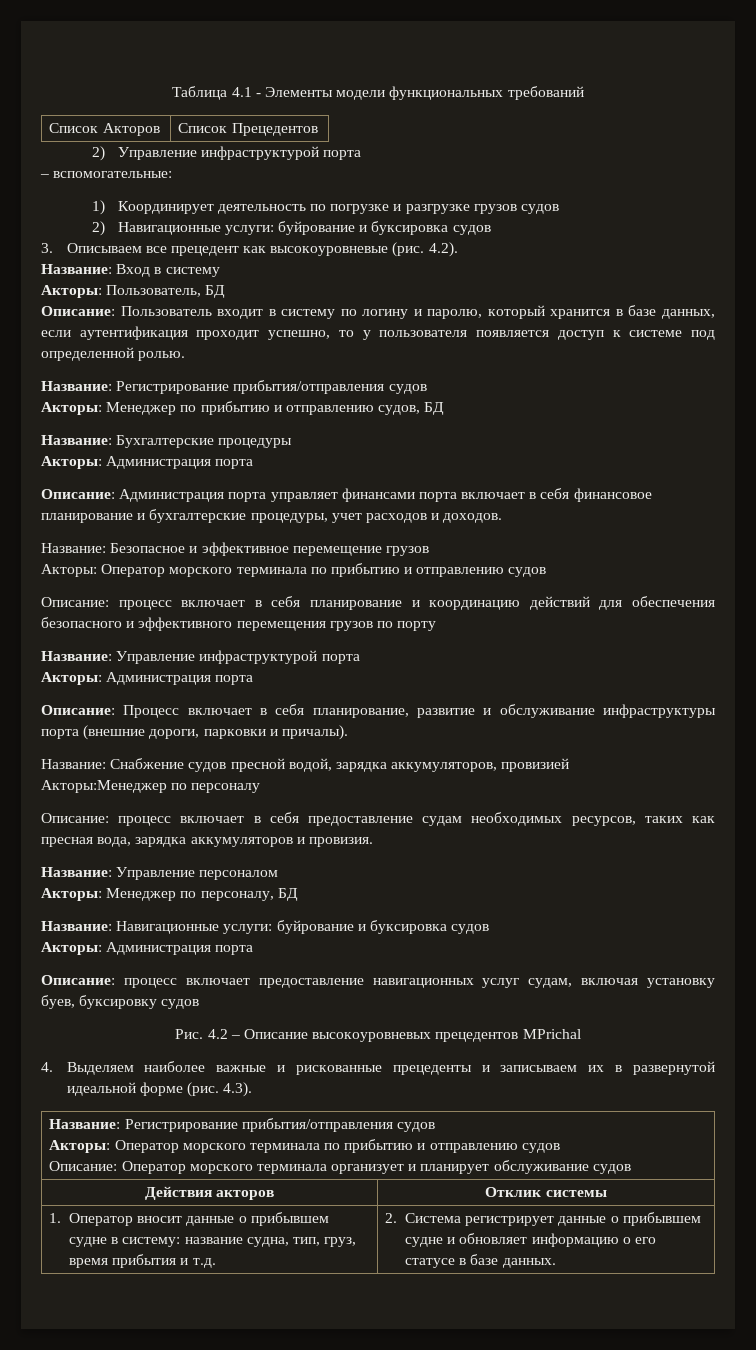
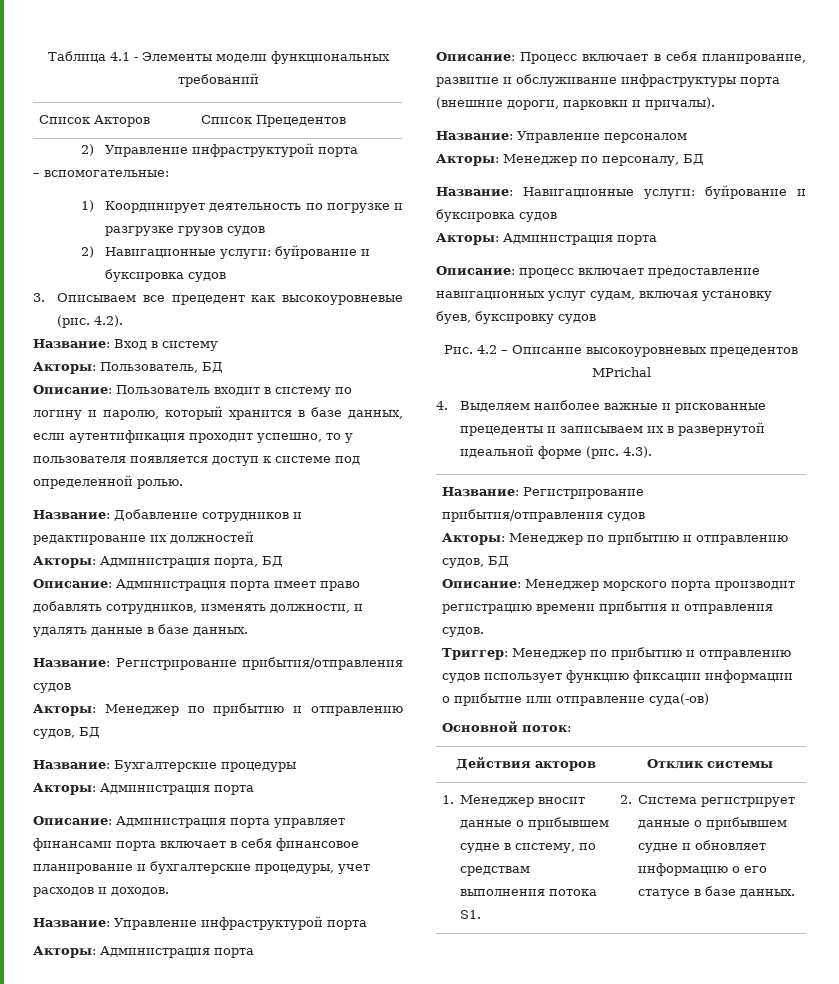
+ Название: Добавление сотрудников и редактирование их должностей
+ Акторы: Администрация порта, БД
+ Описание: Администрация порта имеет право добавлять сотрудников, изменять должности, и удалять данные в базе данных.
- Название: Безопасное и эффективное перемещение грузов
- Акторы: Оператор морского терминала по прибытию и отправлению судов
- Описание: процесс включает в себя планирование и координацию действий для обеспечения безопасного и эффективного перемещения грузов по порту
- Название: Снабжение судов пресной водой, зарядка аккумуляторов, провизией
- Акторы:Менеджер по персоналу
- Описание: процесс включает в себя предоставление судам необходимых ресурсов, таких как пресная вода, зарядка аккумуляторов и провизия.
  4.3).
  Название: Регистрирование прибытия/отправления судов
- Акторы: Оператор морского терминала по прибытию и отправлению судов
- Описание: Оператор морского терминала организует и планирует обслуживание судов
+ Акторы: Менеджер по прибытию и отправлению судов, БД
+ Описание: Менеджер морского порта производит регистрацию времени прибытия и отправления судов.
+ Триггер: Менеджер по прибытию и отправлению судов использует функцию фиксации информации о прибытие или отправление суда(-ов)
+ Основной поток:
- 1. Оператор вносит данные о прибывшем судне в систему: название судна, тип, груз, время прибытия и т.д. | 2. Система регистрирует данные о прибывшем судне и обновляет информацию о его статусе в базе данных.
+ 1. Менеджер вносит данные о прибывшем судне в систему, по средствам выполнения потока S1. | 2. Система регистрирует данные о прибывшем судне и обновляет информацию о его статусе в базе данных.

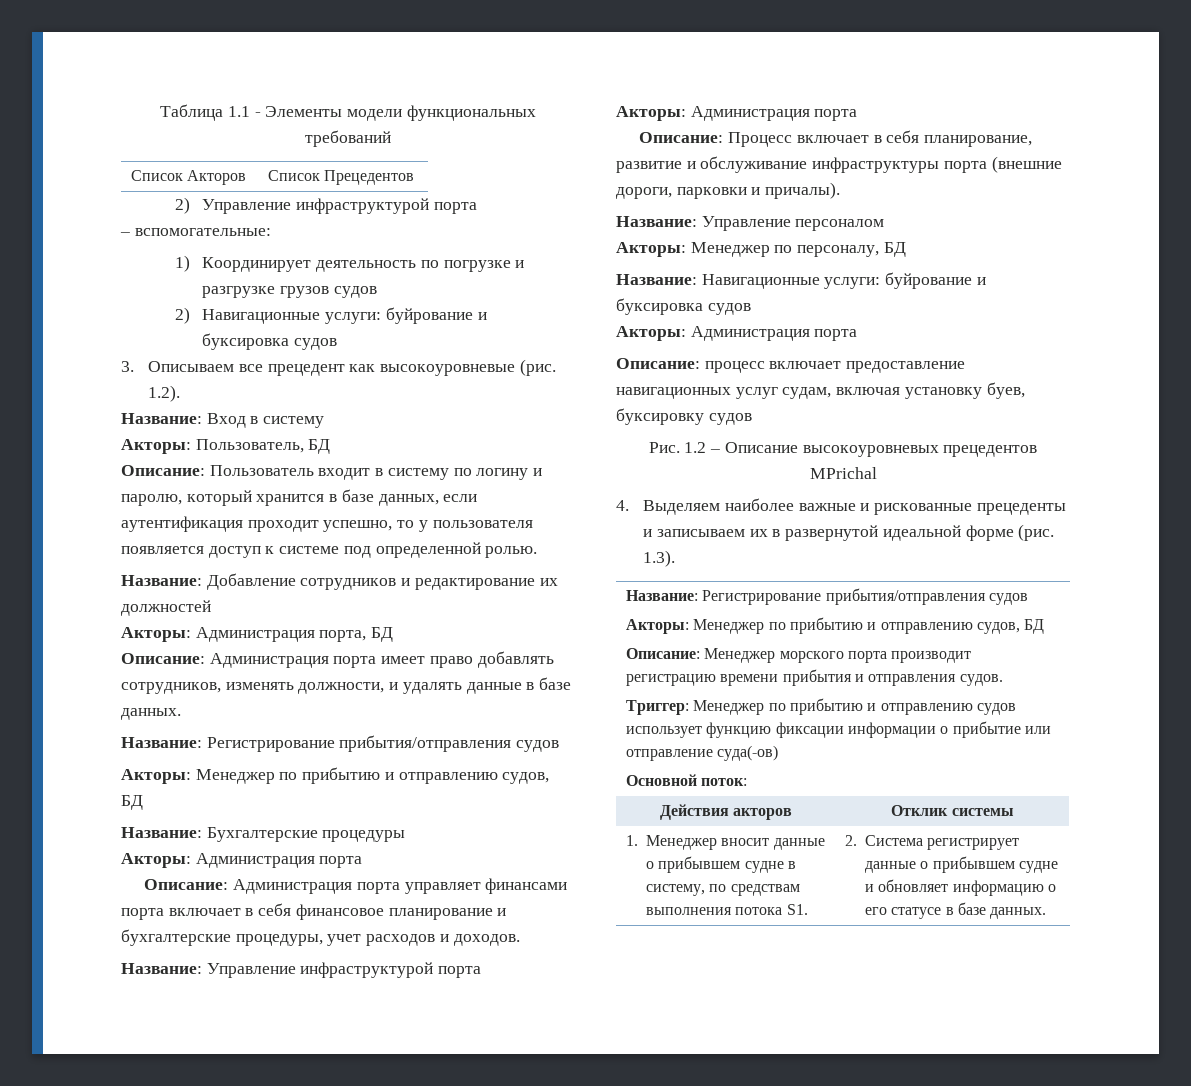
- Таблица 4.1 - Элементы модели функциональных требований
+ Таблица 1.1 - Элементы модели функциональных требований
- 4.2).
+ 1.2).
- Рис. 4.2 – Описание высокоуровневых прецедентов MPrichal
+ Рис. 1.2 – Описание высокоуровневых прецедентов MPrichal
- 4.3).
+ 1.3).

